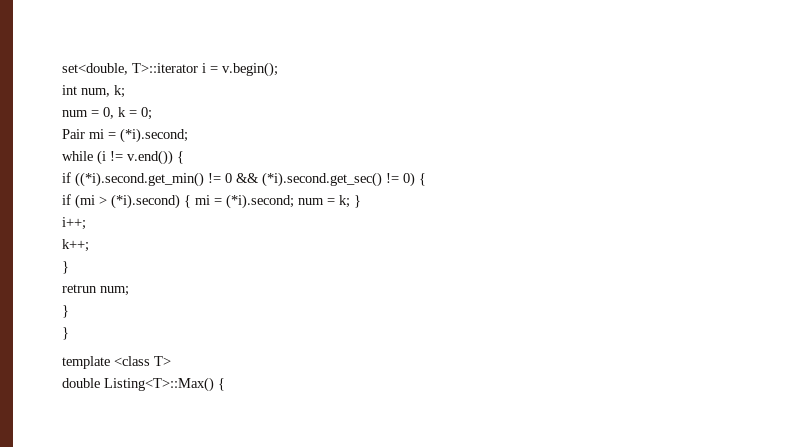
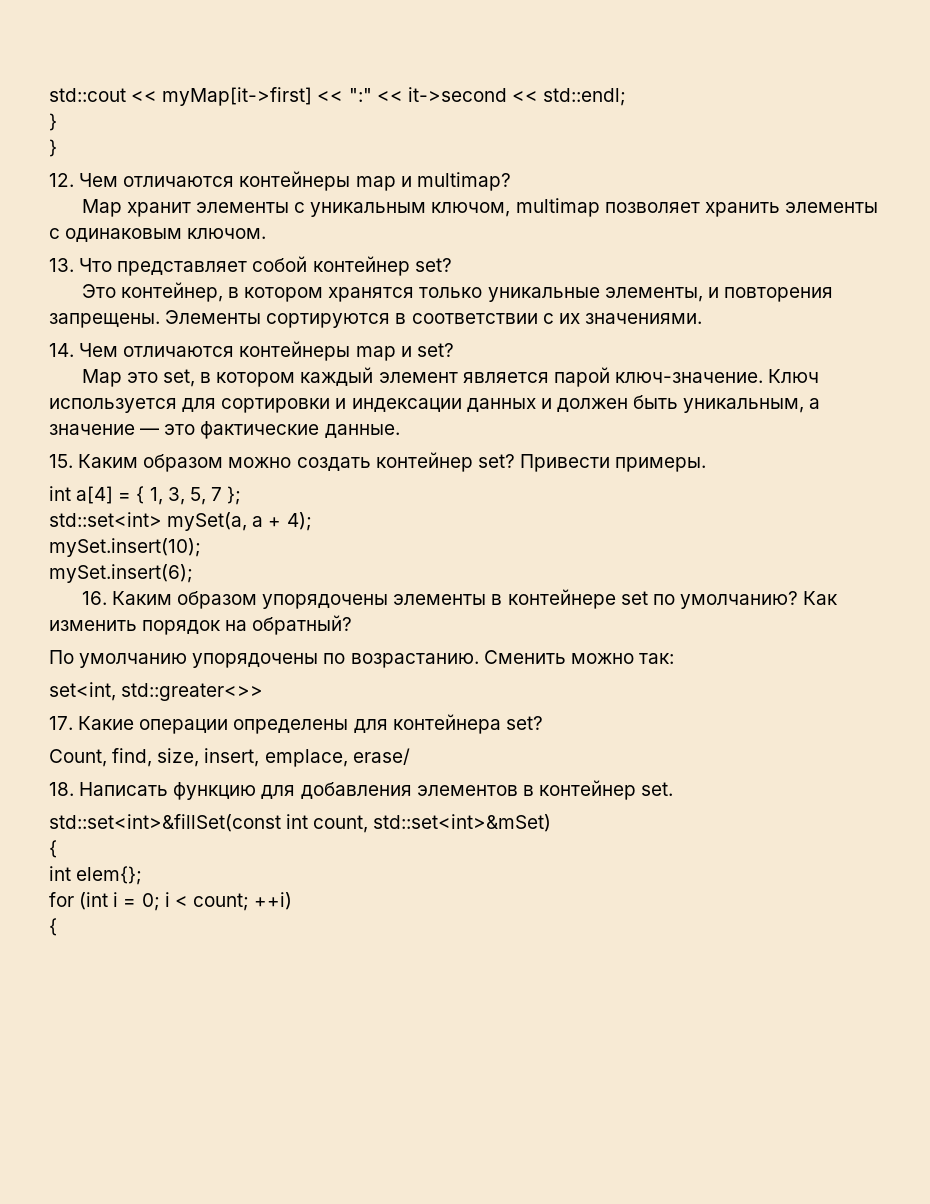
- set<double, T>::iterator i = v.begin();
- int num, k;
- num = 0, k = 0;
- Pair mi = (*i).second;
- while (i != v.end()) {
- if ((*i).second.get_min() != 0 && (*i).second.get_sec() != 0) {
- if (mi > (*i).second) { mi = (*i).second; num = k; }
- i++;
- k++;
- }
- retrun num;
+ std::cout << myMap[it->first] << ":" << it->second << std::endl;
  }
  }
- template <class T>
- double Listing<T>::Max() {
+ 12. Чем отличаются контейнеры map и multimap?
+ Map хранит элементы с уникальным ключом, multimap позволяет хранить элементы с одинаковым ключом.
+ 13. Что представляет собой контейнер set?
+ Это контейнер, в котором хранятся только уникальные элементы, и повторения запрещены. Элементы сортируются в соответствии с их значениями.
+ 14. Чем отличаются контейнеры map и set?
+ Map это set, в котором каждый элемент является парой ключ-значение. Ключ используется для сортировки и индексации данных и должен быть уникальным, а значение — это фактические данные.
+ 15. Каким образом можно создать контейнер set? Привести примеры.
+ int a[4] = { 1, 3, 5, 7 };
+ std::set<int> mySet(a, a + 4);
+ mySet.insert(10);
+ mySet.insert(6);
+ 16. Каким образом упорядочены элементы в контейнере set по умолчанию? Как изменить порядок на обратный?
+ По умолчанию упорядочены по возрастанию. Сменить можно так:
+ set<int, std::greater<>>
+ 17. Какие операции определены для контейнера set?
+ Count, find, size, insert, emplace, erase/
+ 18. Написать функцию для добавления элементов в контейнер set.
+ std::set<int>&fillSet(const int count, std::set<int>&mSet)
+ {
+ int elem{};
+ for (int i = 0; i < count; ++i)
+ {

